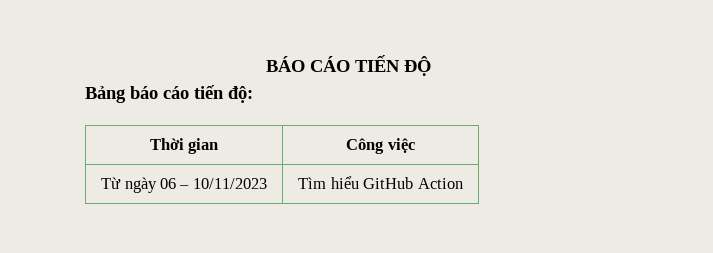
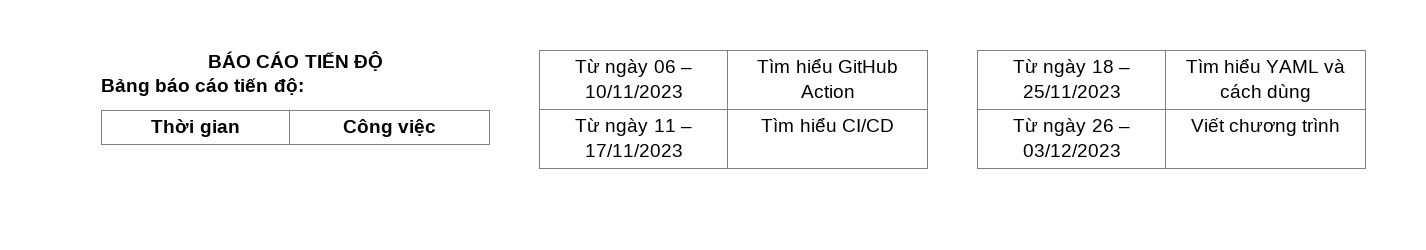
+ Từ ngày 11 – 17/11/2023 | Tìm hiểu CI/CD
+ Từ ngày 18 – 25/11/2023 | Tìm hiểu YAML và cách dùng
+ Từ ngày 26 – 03/12/2023 | Viết chương trình

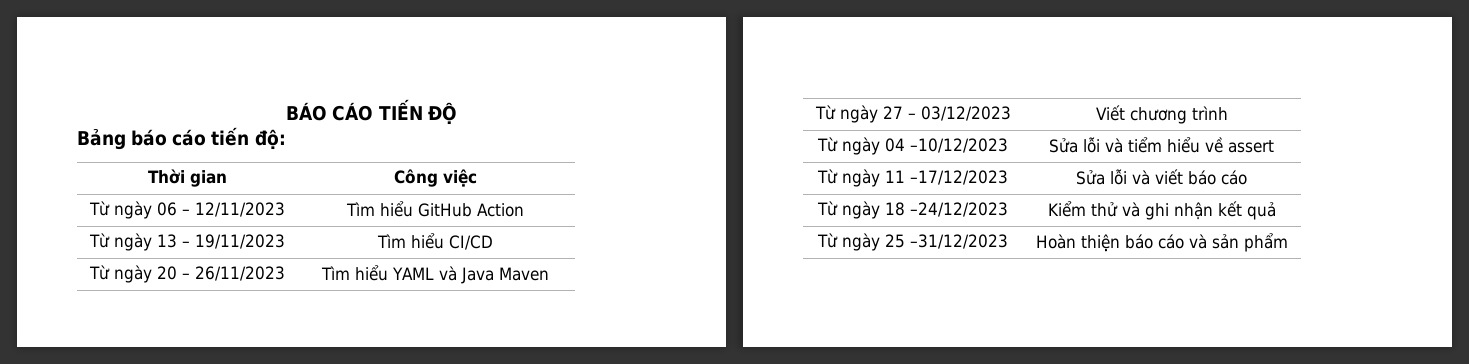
- Từ ngày 06 – 10/11/2023 | Tìm hiểu GitHub Action
+ Từ ngày 06 – 12/11/2023 | Tìm hiểu GitHub Action
- Từ ngày 11 – 17/11/2023 | Tìm hiểu CI/CD
+ Từ ngày 13 – 19/11/2023 | Tìm hiểu CI/CD
- Từ ngày 18 – 25/11/2023 | Tìm hiểu YAML và cách dùng
- Từ ngày 26 – 03/12/2023 | Viết chương trình
+ Từ ngày 20 – 26/11/2023 | Tìm hiểu YAML và Java Maven
+ Từ ngày 27 – 03/12/2023 | Viết chương trình
+ Từ ngày 04 –10/12/2023 | Sửa lỗi và tiểm hiểu về assert
+ Từ ngày 11 –17/12/2023 | Sửa lỗi và viết báo cáo
+ Từ ngày 18 –24/12/2023 | Kiểm thử và ghi nhận kết quả
+ Từ ngày 25 –31/12/2023 | Hoàn thiện báo cáo và sản phẩm

